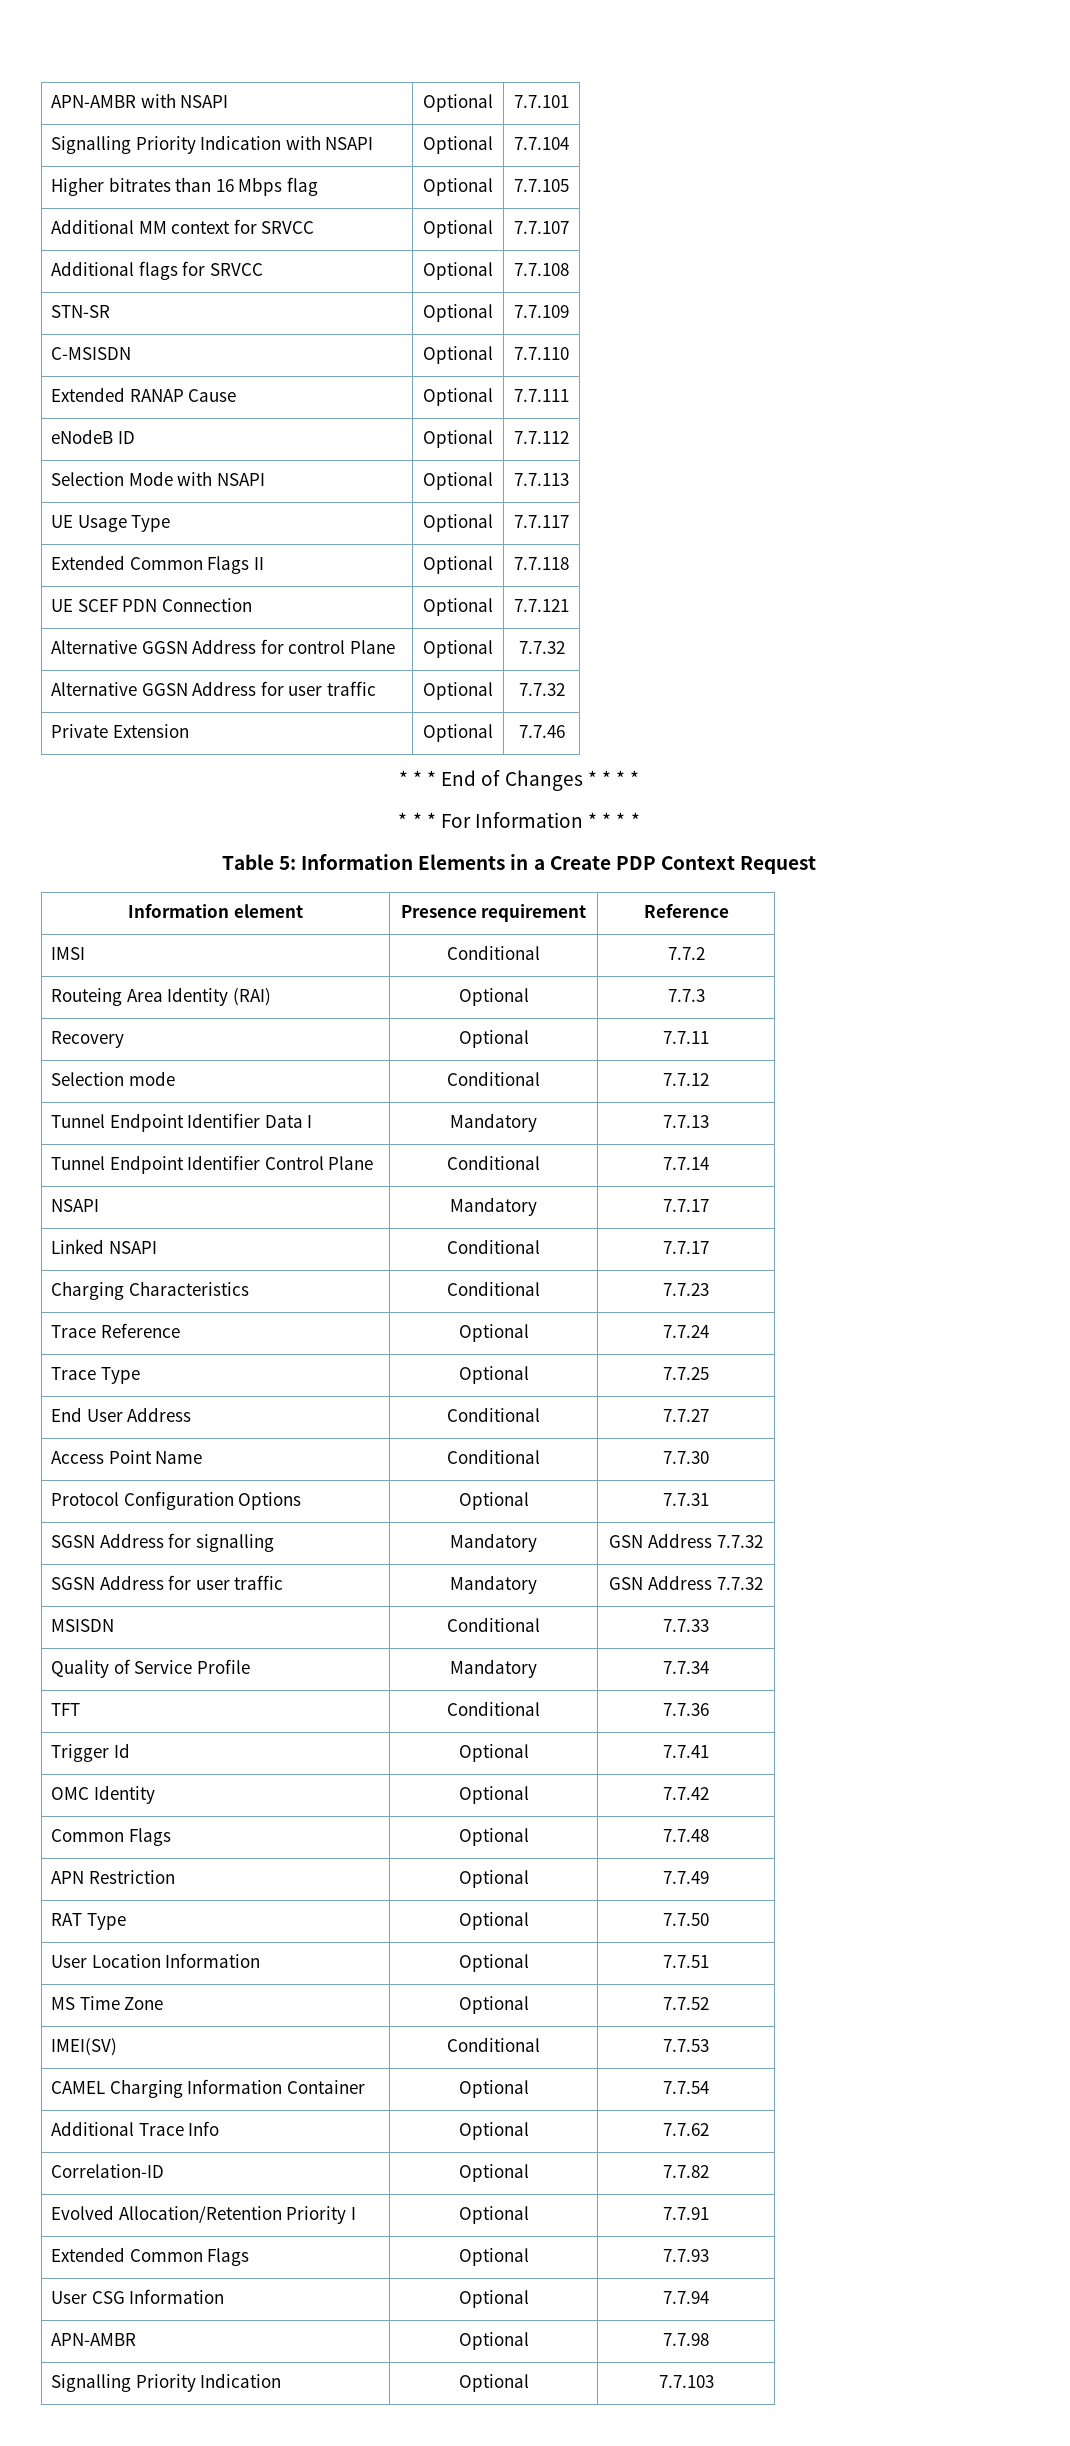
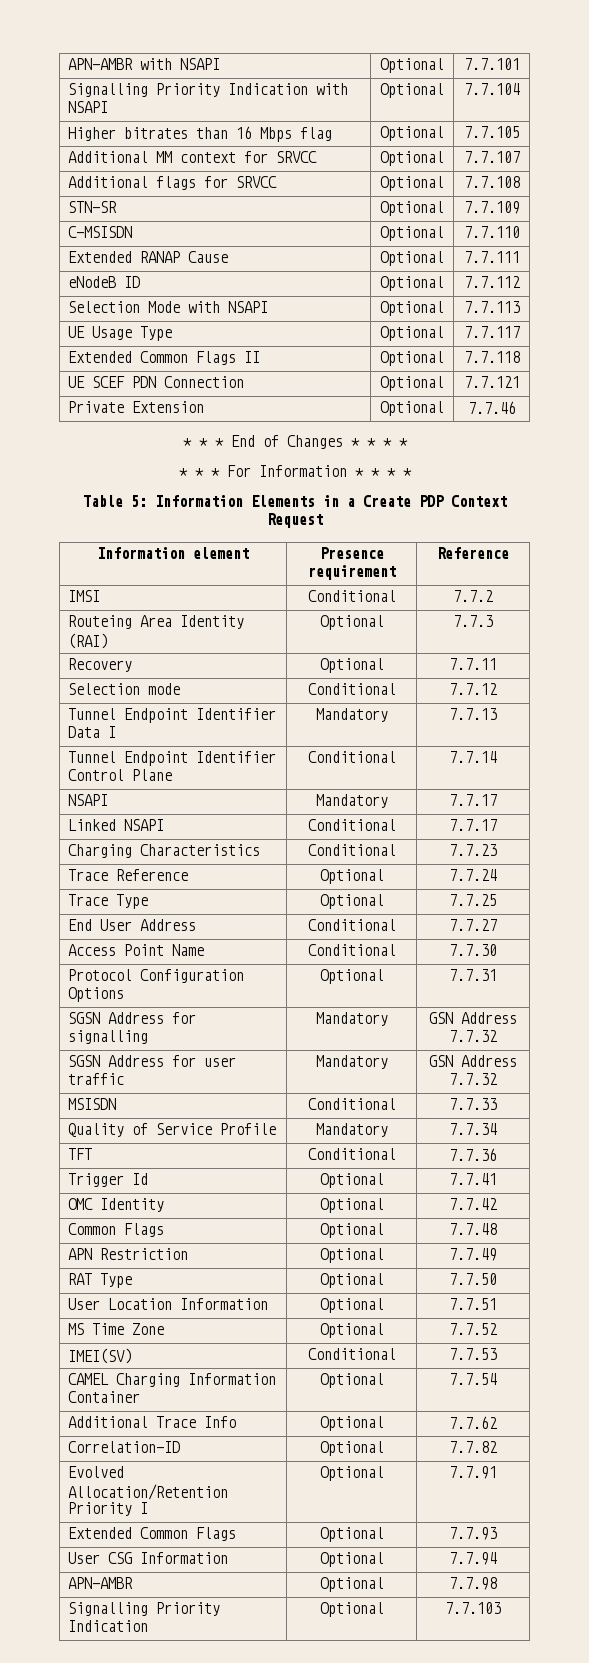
- Alternative GGSN Address for control Plane | Optional | 7.7.32
- Alternative GGSN Address for user traffic | Optional | 7.7.32

